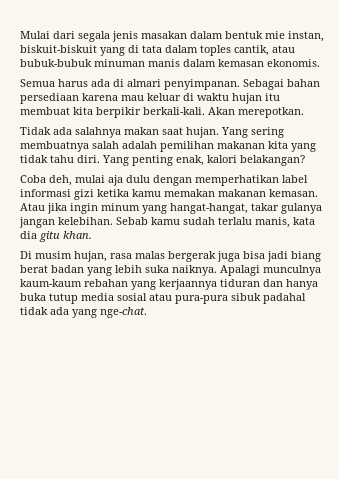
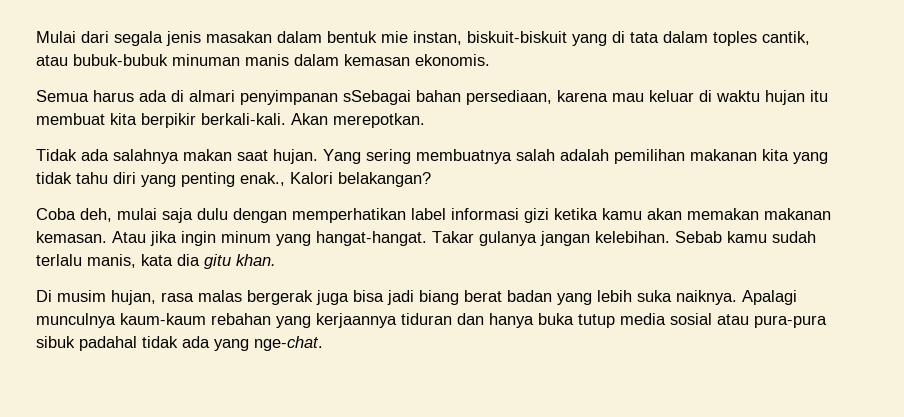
- Semua harus ada di almari penyimpanan. Sebagai bahan persediaan karena mau keluar di waktu hujan itu membuat kita berpikir berkali-kali.
+ Semua harus ada di almari penyimpanan sSebagai bahan persediaan, karena mau keluar di waktu hujan itu membuat kita berpikir berkali-kali.
- Yang sering membuatnya salah adalah pemilihan makanan kita yang tidak tahu diri. Yang penting enak, kalori belakangan?
+ Yang sering membuatnya salah adalah pemilihan makanan kita yang tidak tahu diri yang penting enak., Kalori belakangan?
- Coba deh, mulai aja dulu dengan memperhatikan label informasi gizi ketika kamu memakan makanan kemasan.
+ Coba deh, mulai saja dulu dengan memperhatikan label informasi gizi ketika kamu akan memakan makanan kemasan.
- Atau jika ingin minum yang hangat-hangat, takar gulanya jangan kelebihan.
+ Atau jika ingin minum yang hangat-hangat. Takar gulanya jangan kelebihan.

